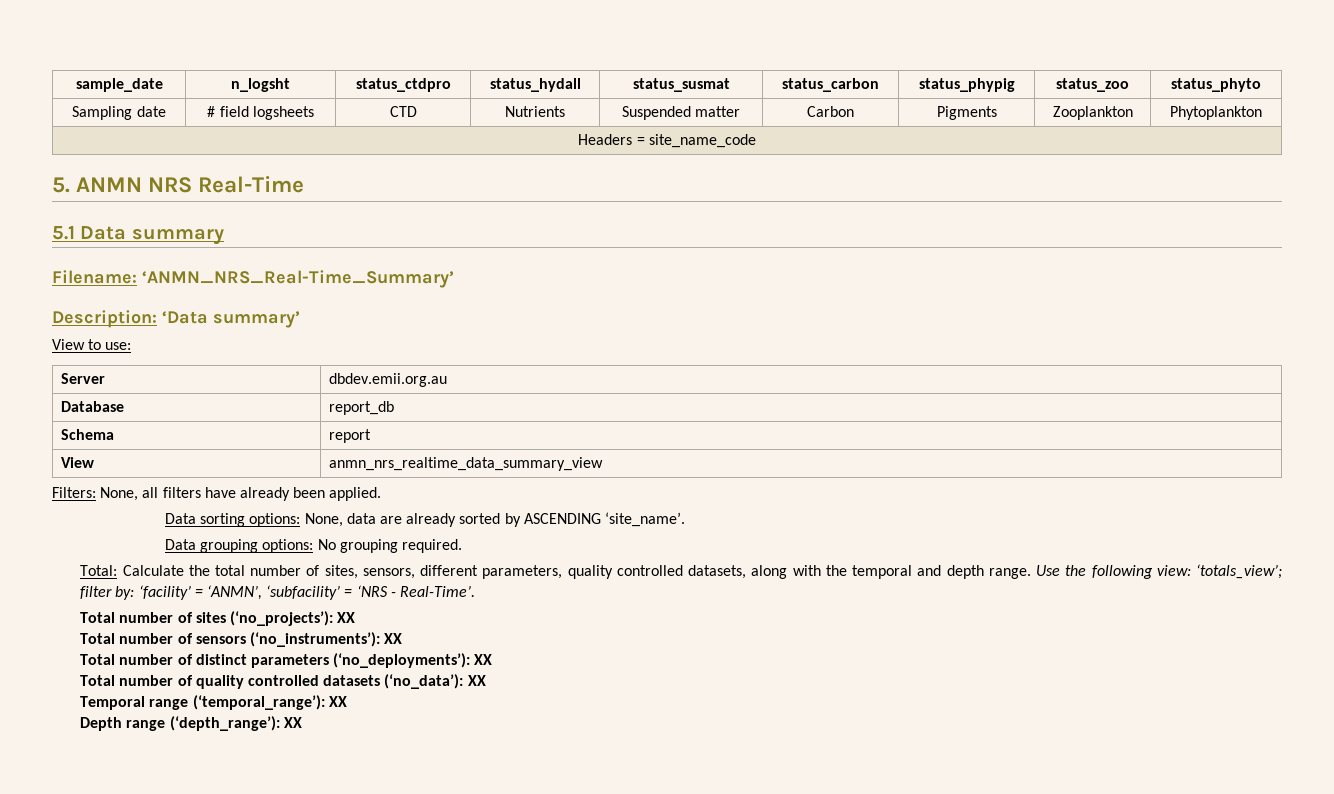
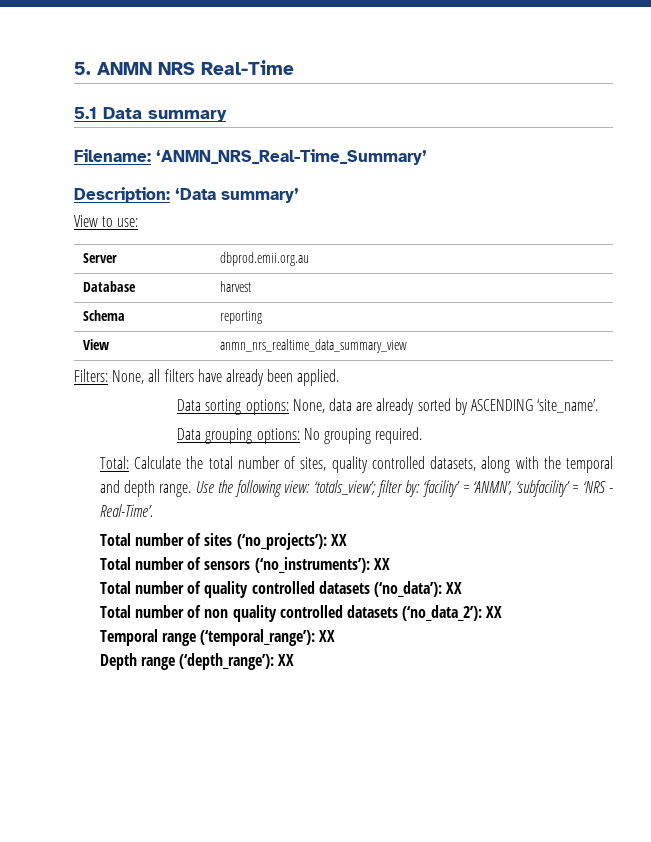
- sample_date | n_logsht | status_ctdpro | status_hydall | status_susmat | status_carbon | status_phypig | status_zoo | status_phyto
- Sampling date | # field logsheets | CTD | Nutrients | Suspended matter | Carbon | Pigments | Zooplankton | Phytoplankton
- Headers = site_name_code
- Server | dbdev.emii.org.au
+ Server | dbprod.emii.org.au
- Database | report_db
+ Database | harvest
- Schema | report
+ Schema | reporting
- Total: Calculate the total number of sites, sensors, different parameters, quality controlled datasets, along with the temporal and depth range.
+ Total: Calculate the total number of sites, quality controlled datasets, along with the temporal and depth range.
- Total number of distinct parameters (‘no_deployments’): XX
  Total number of quality controlled datasets (‘no_data’): XX
+ Total number of non quality controlled datasets (‘no_data_2’): XX

